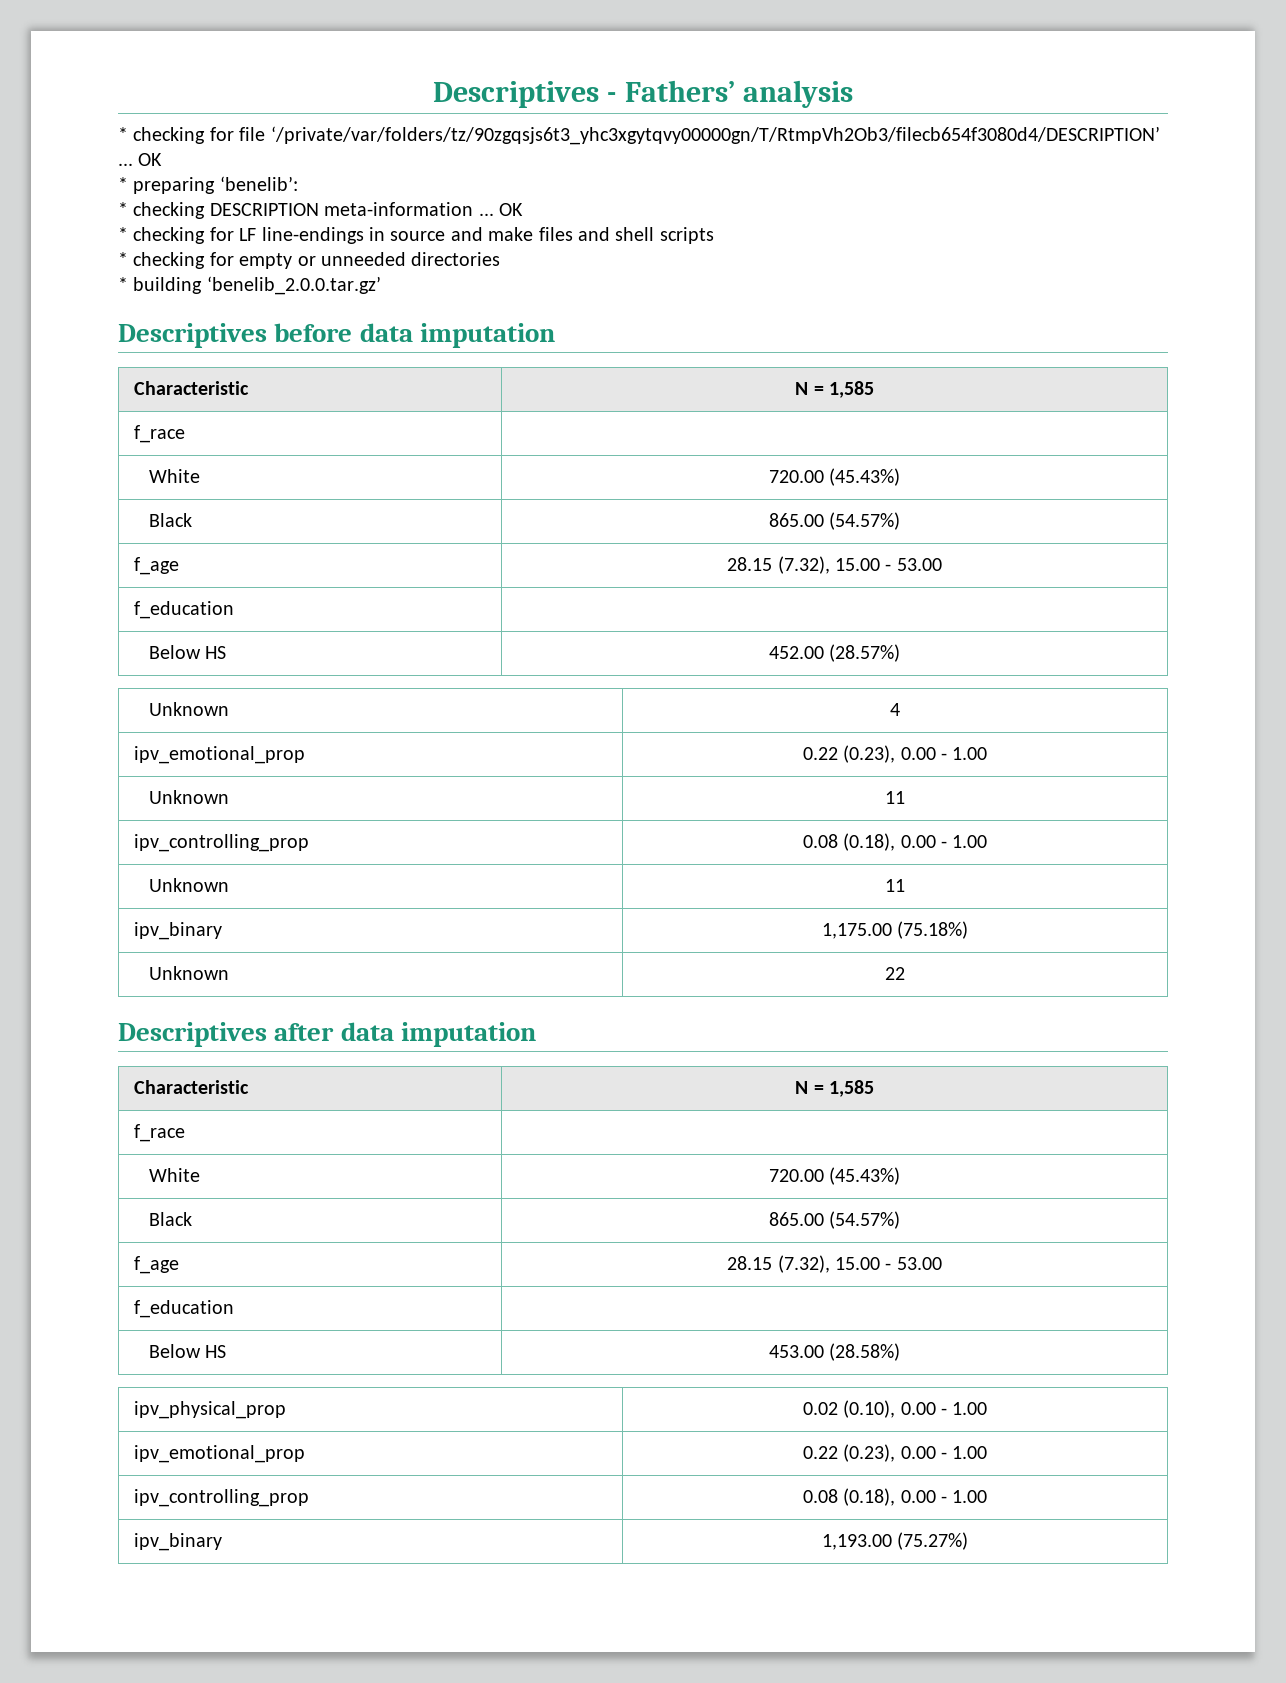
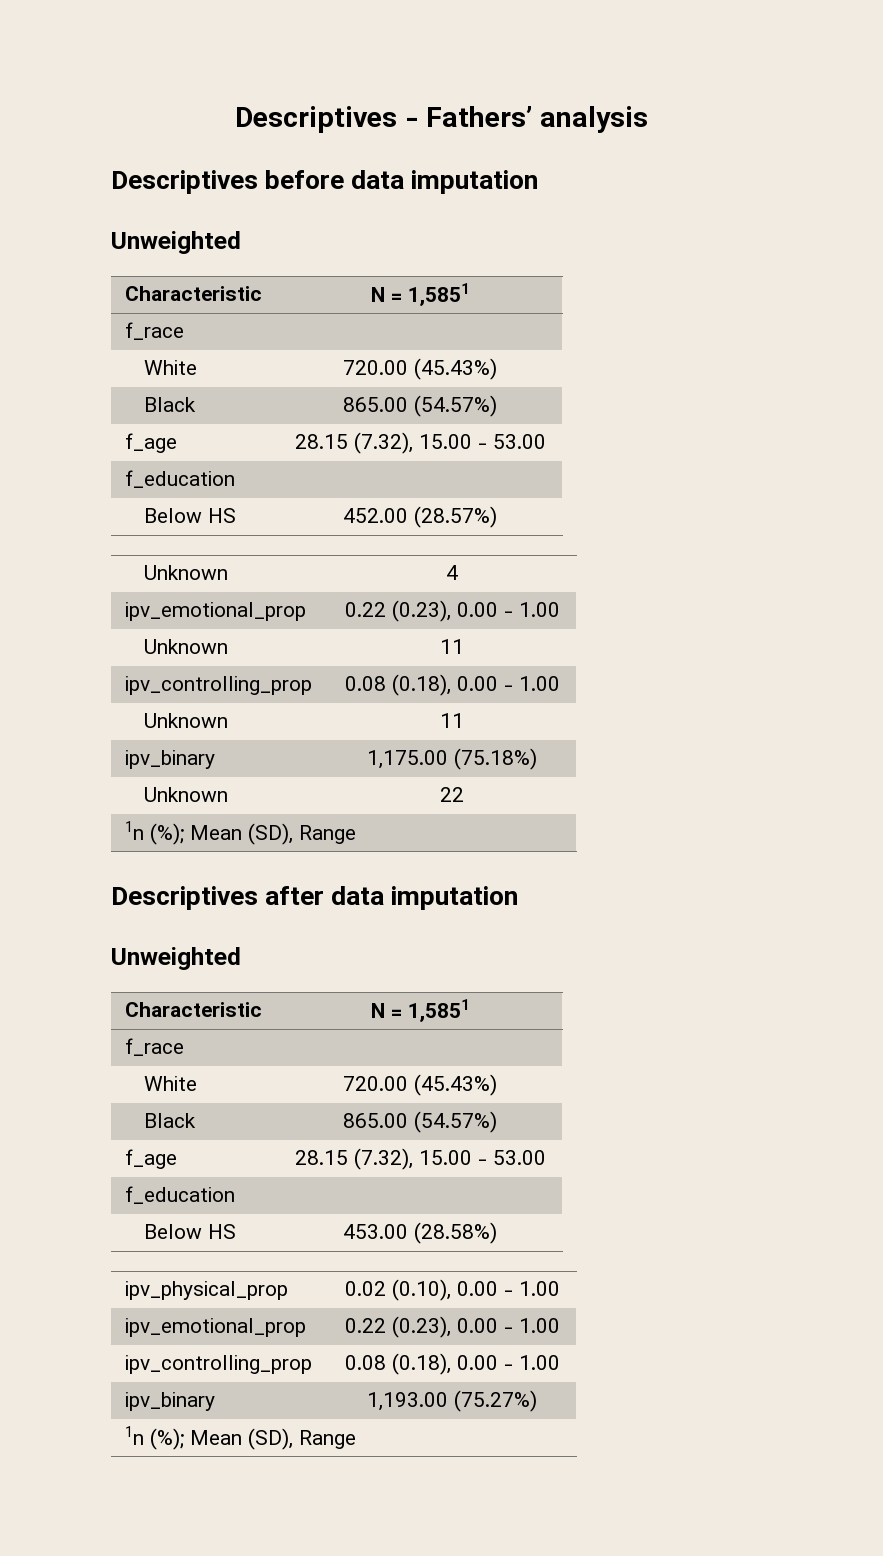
- * checking for file ‘/private/var/folders/tz/90zgqsjs6t3_yhc3xgytqvy00000gn/T/RtmpVh2Ob3/filecb654f3080d4/DESCRIPTION’ ... OK
- * preparing ‘benelib’:
- * checking DESCRIPTION meta-information ... OK
- * checking for LF line-endings in source and make files and shell scripts
- * checking for empty or unneeded directories
- * building ‘benelib_2.0.0.tar.gz’
  Descriptives before data imputation
- Characteristic | N = 1,585
+ Unweighted
+ Characteristic | N = 1,5851
  Unknown | 22
+ 1n (%); Mean (SD), Range
  Descriptives after data imputation
- Characteristic | N = 1,585
+ Unweighted
+ Characteristic | N = 1,5851
  ipv_binary | 1,193.00 (75.27%)
+ 1n (%); Mean (SD), Range

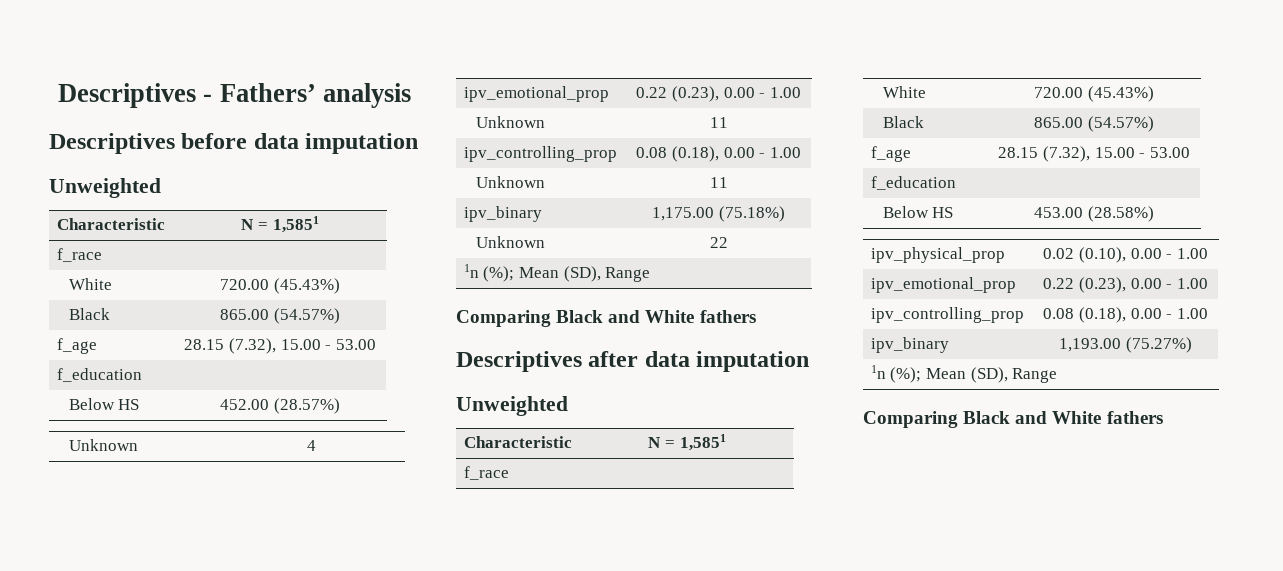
  Unknown | 22
  1n (%); Mean (SD), Range
+ Comparing Black and White fathers
  ipv_binary | 1,193.00 (75.27%)
  1n (%); Mean (SD), Range
+ Comparing Black and White fathers

